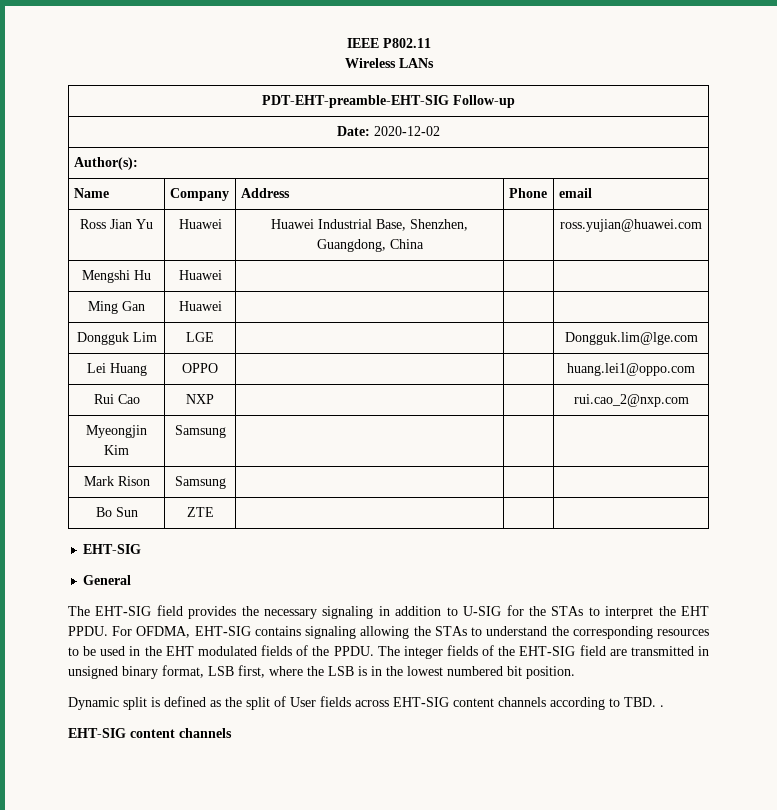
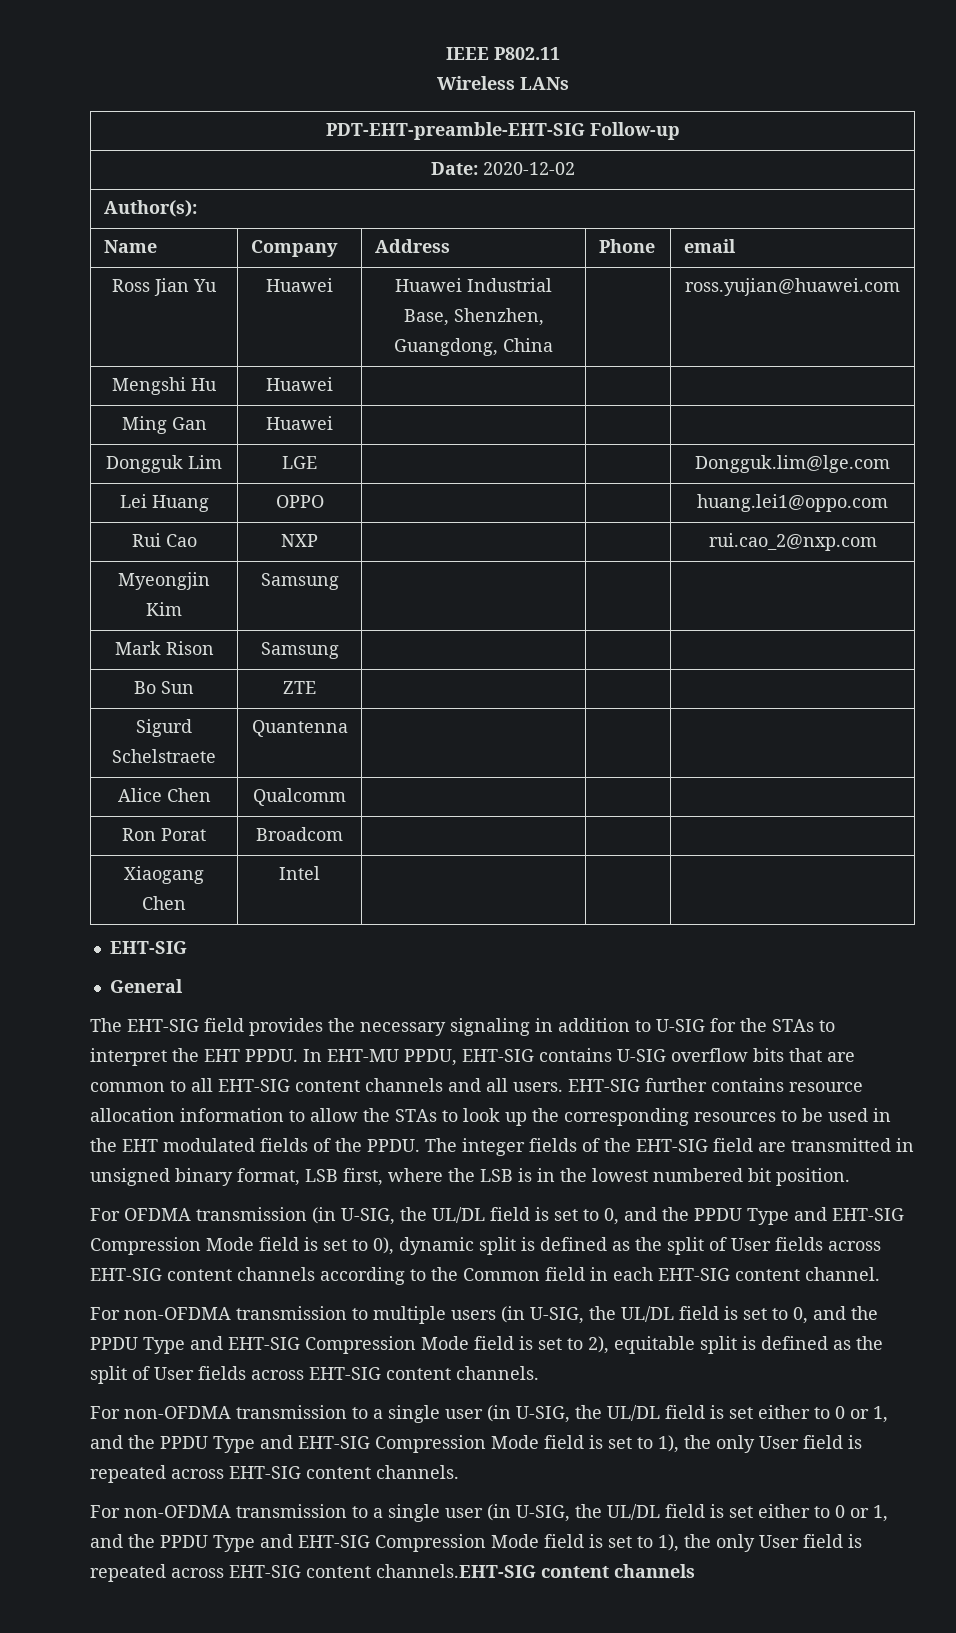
+ Sigurd Schelstraete | Quantenna | | |
+ Alice Chen | Qualcomm | | |
+ Ron Porat | Broadcom | | |
+ Xiaogang Chen | Intel | | |
- For OFDMA, EHT-SIG contains signaling allowing the STAs to understand the corresponding resources to be used in the EHT modulated fields of the PPDU.
+ In EHT-MU PPDU, EHT-SIG contains U-SIG overflow bits that are common to all EHT-SIG content channels and all users. EHT-SIG further contains resource allocation information to allow the STAs to look up the corresponding resources to be used in the EHT modulated fields of the PPDU.
- Dynamic split is defined as the split of User fields across EHT-SIG content channels according to TBD. .
- EHT-SIG content channels
+ For OFDMA transmission (in U-SIG, the UL/DL field is set to 0, and the PPDU Type and EHT-SIG Compression Mode field is set to 0), dynamic split is defined as the split of User fields across EHT-SIG content channels according to the Common field in each EHT-SIG content channel.
+ For non-OFDMA transmission to multiple users (in U-SIG, the UL/DL field is set to 0, and the PPDU Type and EHT-SIG Compression Mode field is set to 2), equitable split is defined as the split of User fields across EHT-SIG content channels.
+ For non-OFDMA transmission to a single user (in U-SIG, the UL/DL field is set either to 0 or 1, and the PPDU Type and EHT-SIG Compression Mode field is set to 1), the only User field is repeated across EHT-SIG content channels.
+ For non-OFDMA transmission to a single user (in U-SIG, the UL/DL field is set either to 0 or 1, and the PPDU Type and EHT-SIG Compression Mode field is set to 1), the only User field is repeated across EHT-SIG content channels.EHT-SIG content channels

